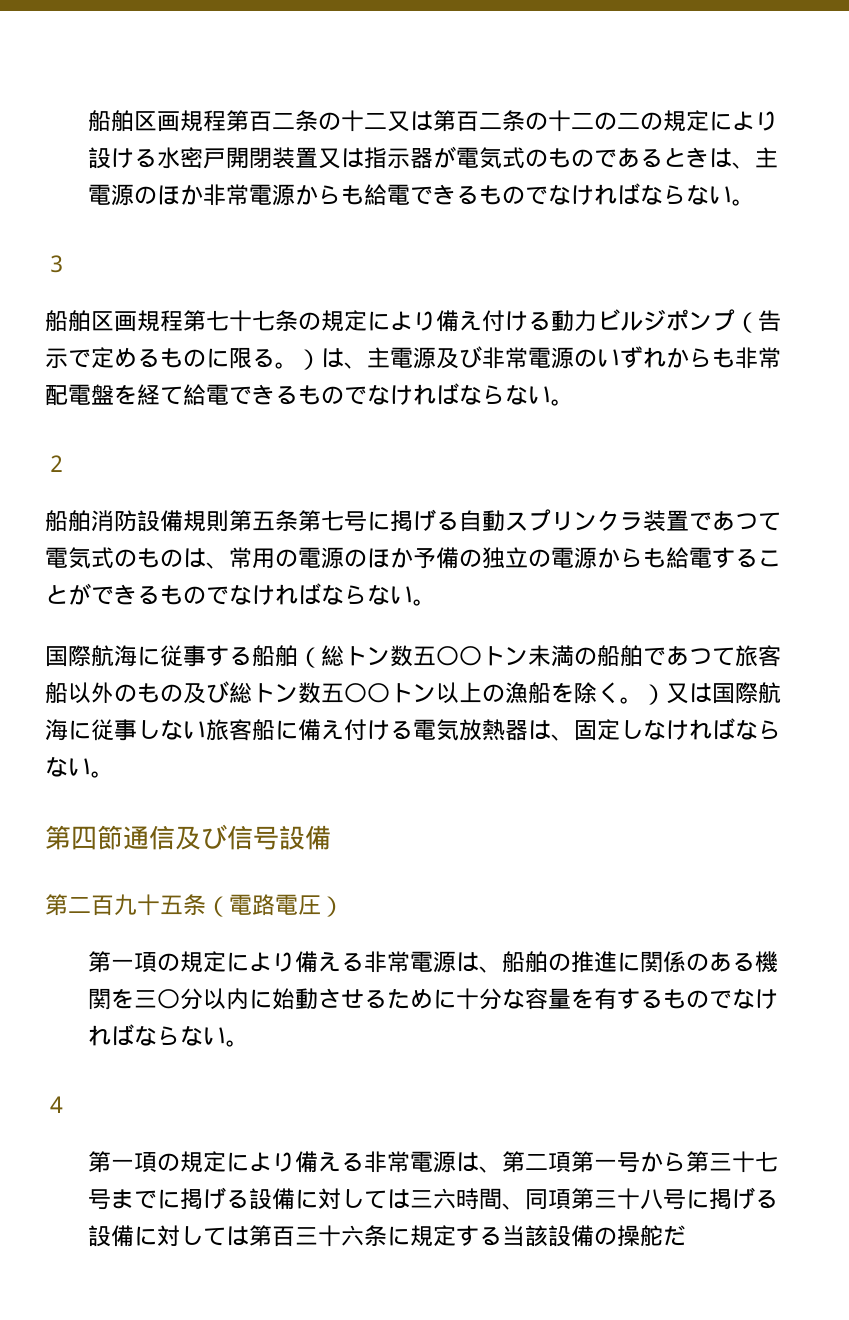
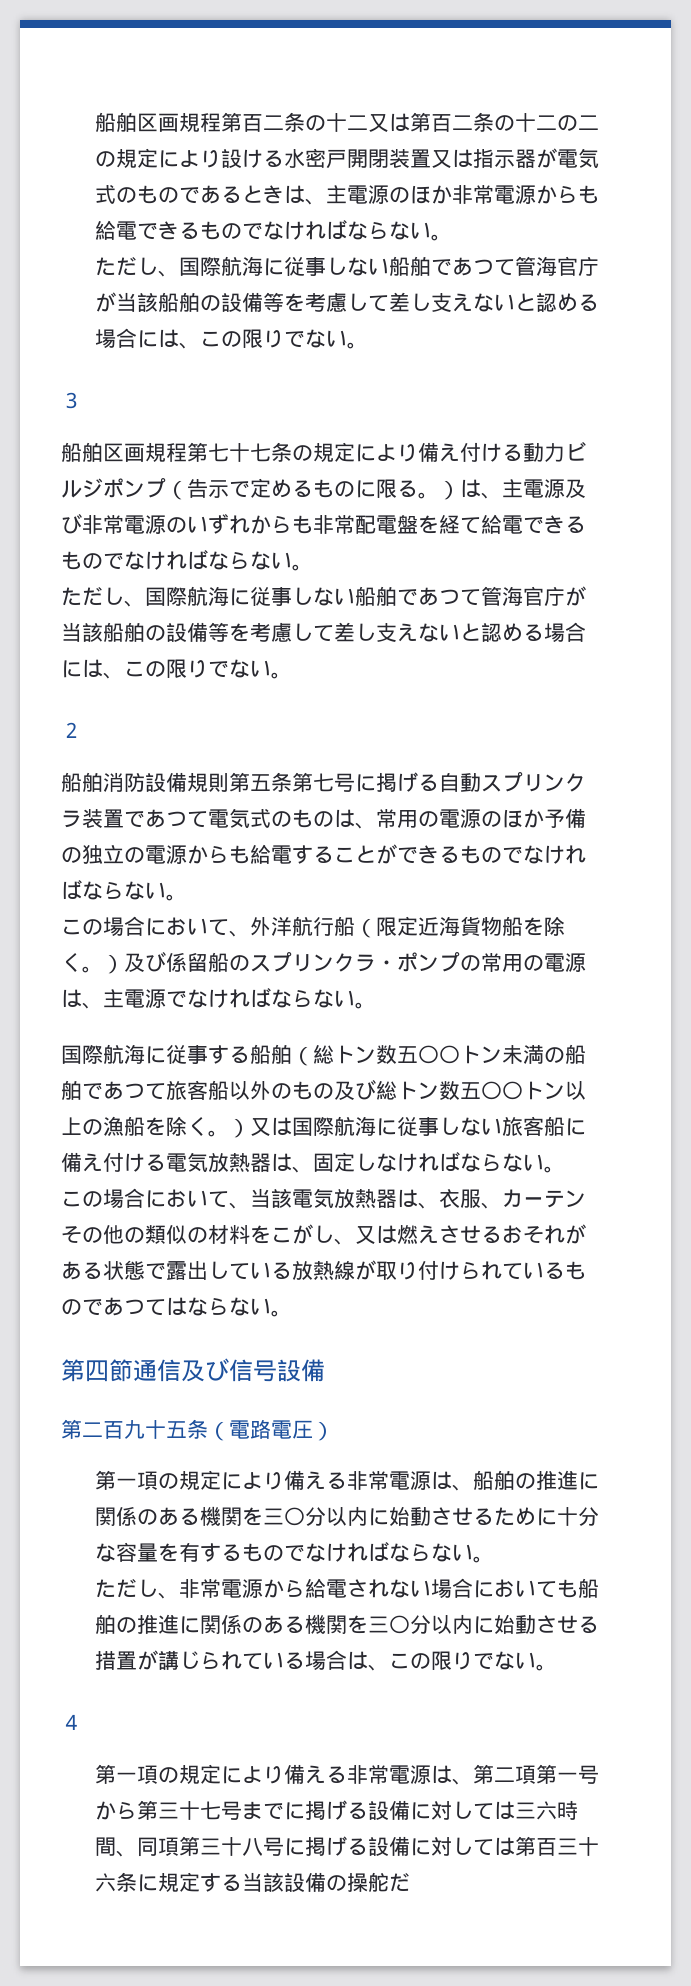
  船舶区画規程第百二条の十二又は第百二条の十二の二の規定により設ける水密戸開閉装置又は指示器が電気式のものであるときは、主電源のほか非常電源からも給電できるものでなければならない。
+ ただし、国際航海に従事しない船舶であつて管海官庁が当該船舶の設備等を考慮して差し支えないと認める場合には、この限りでない。
  船舶区画規程第七十七条の規定により備え付ける動力ビルジポンプ（告示で定めるものに限る。）は、主電源及び非常電源のいずれからも非常配電盤を経て給電できるものでなければならない。
+ ただし、国際航海に従事しない船舶であつて管海官庁が当該船舶の設備等を考慮して差し支えないと認める場合には、この限りでない。
+ この場合において、外洋航行船（限定近海貨物船を除く。）及び係留船のスプリンクラ・ポンプの常用の電源は、主電源でなければならない。
+ この場合において、当該電気放熱器は、衣服、カーテンその他の類似の材料をこがし、又は燃えさせるおそれがある状態で露出している放熱線が取り付けられているものであつてはならない。
+ ただし、非常電源から給電されない場合においても船舶の推進に関係のある機関を三〇分以内に始動させる措置が講じられている場合は、この限りでない。

